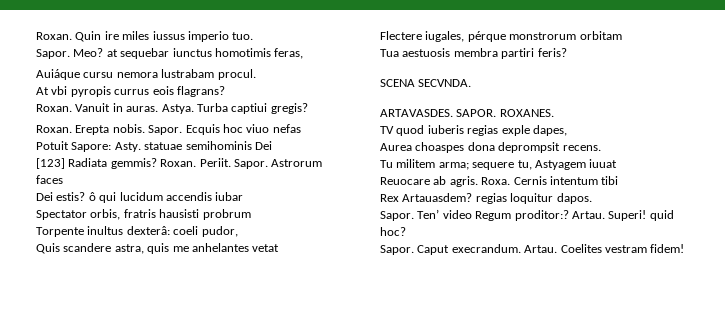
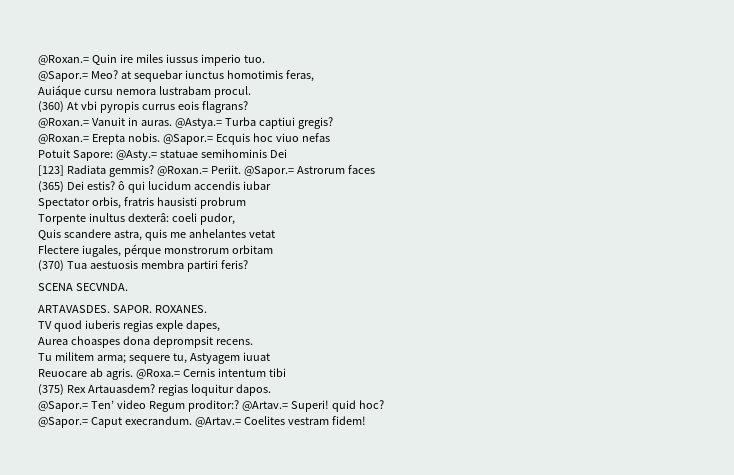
- Roxan. Quin ire miles iussus imperio tuo.
+ @Roxan.= Quin ire miles iussus imperio tuo.
- Sapor. Meo? at sequebar iunctus homotimis feras,
+ @Sapor.= Meo? at sequebar iunctus homotimis feras,
- At vbi pyropis currus eois flagrans?
+ (360) At vbi pyropis currus eois flagrans?
- Roxan. Vanuit in auras.
+ @Roxan.= Vanuit in auras.
- Astya. Turba captiui gregis?
+ @Astya.= Turba captiui gregis?
- Roxan. Erepta nobis.
+ @Roxan.= Erepta nobis.
- Sapor. Ecquis hoc viuo nefas
+ @Sapor.= Ecquis hoc viuo nefas
- Potuit Sapore: Asty. statuae semihominis Dei
+ Potuit Sapore: @Asty.= statuae semihominis Dei
- Roxan. Periit. Sapor. Astrorum faces
+ @Roxan.= Periit. @Sapor.= Astrorum faces
- Dei estis? ô qui lucidum accendis iubar
+ (365) Dei estis? ô qui lucidum accendis iubar
- Tua aestuosis membra partiri feris?
+ (370) Tua aestuosis membra partiri feris?
- Roxa. Cernis intentum tibi
+ @Roxa.= Cernis intentum tibi
- Rex Artauasdem? regias loquitur dapos.
+ (375) Rex Artauasdem? regias loquitur dapos.
- Sapor. Ten’ video Regum proditor:?
+ @Sapor.= Ten’ video Regum proditor:?
- Artau. Superi! quid hoc?
+ @Artav.= Superi! quid hoc?
- Sapor. Caput execrandum.
+ @Sapor.= Caput execrandum.
- Artau. Coelites vestram fidem!
+ @Artav.= Coelites vestram fidem!

